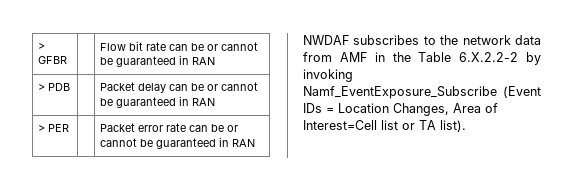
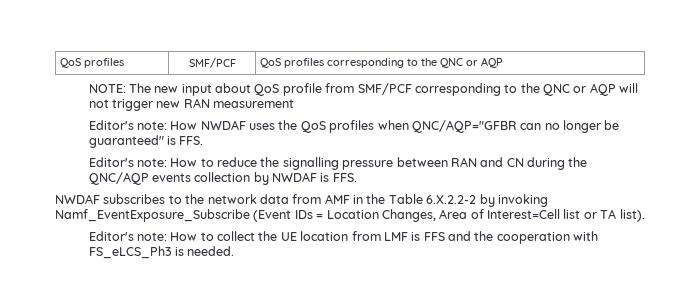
- > GFBR | | Flow bit rate can be or cannot be guaranteed in RAN
- > PDB | | Packet delay can be or cannot be guaranteed in RAN
- > PER | | Packet error rate can be or cannot be guaranteed in RAN
+ QoS profiles | SMF/PCF | QoS profiles corresponding to the QNC or AQP
+ NOTE: The new input about QoS profile from SMF/PCF corresponding to the QNC or AQP will not trigger new RAN measurement
+ Editor's note: How NWDAF uses the QoS profiles when QNC/AQP="GFBR can no longer be guaranteed" is FFS.
+ Editor's note: How to reduce the signalling pressure between RAN and CN during the QNC/AQP events collection by NWDAF is FFS.
+ Editor's note: How to collect the UE location from LMF is FFS and the cooperation with FS_eLCS_Ph3 is needed.

